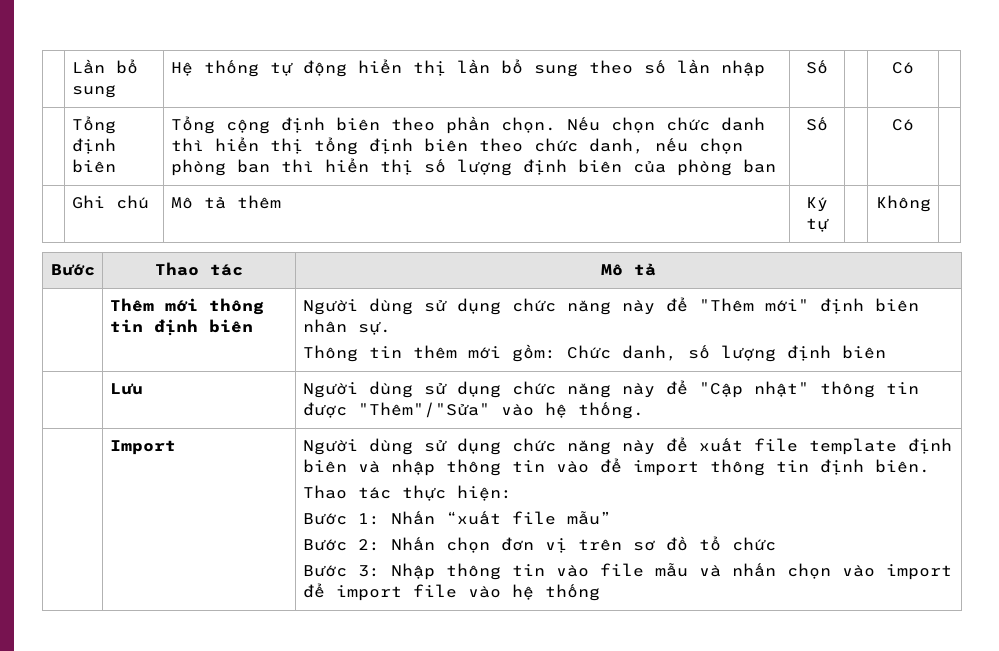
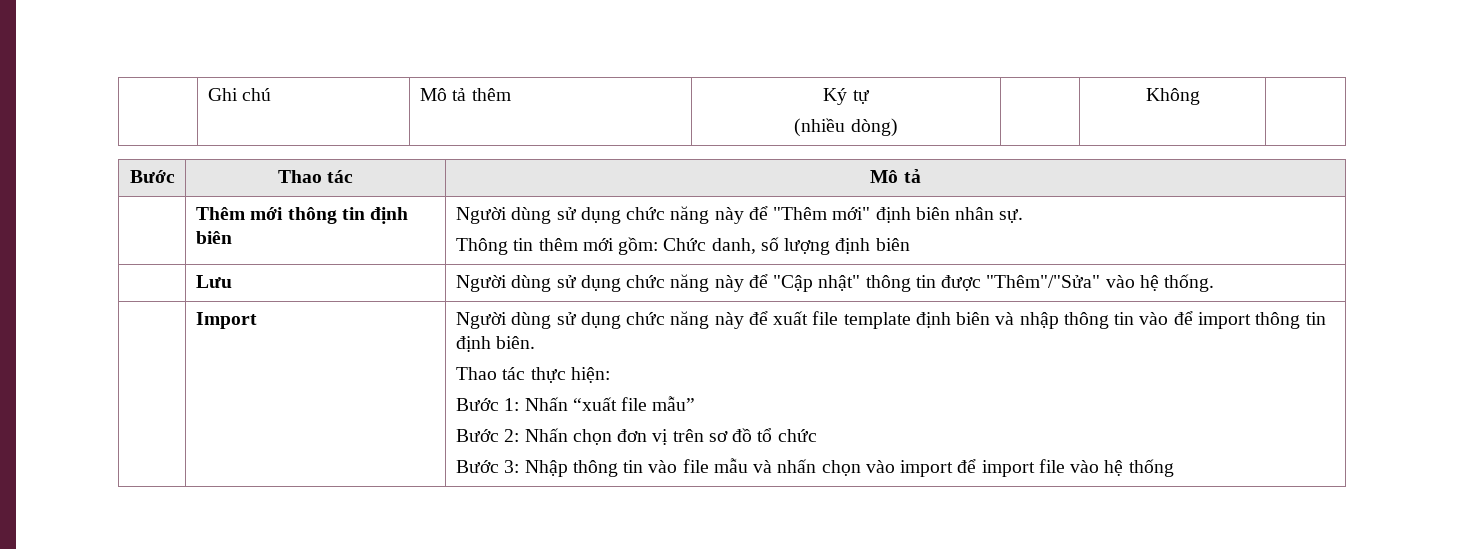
- | Lần bổ sung | Hệ thống tự động hiển thị lần bổ sung theo số lần nhập | Số | | Có |
- | Tổng định biên | Tổng cộng định biên theo phần chọn. Nếu chọn chức danh thì hiển thị tổng định biên theo chức danh, nếu chọn phòng ban thì hiển thị số lượng định biên của phòng ban | Số | | Có |
- | Ghi chú | Mô tả thêm | Ký tự | | Không |
+ | Ghi chú | Mô tả thêm | Ký tự
+ (nhiều dòng) | | Không |

